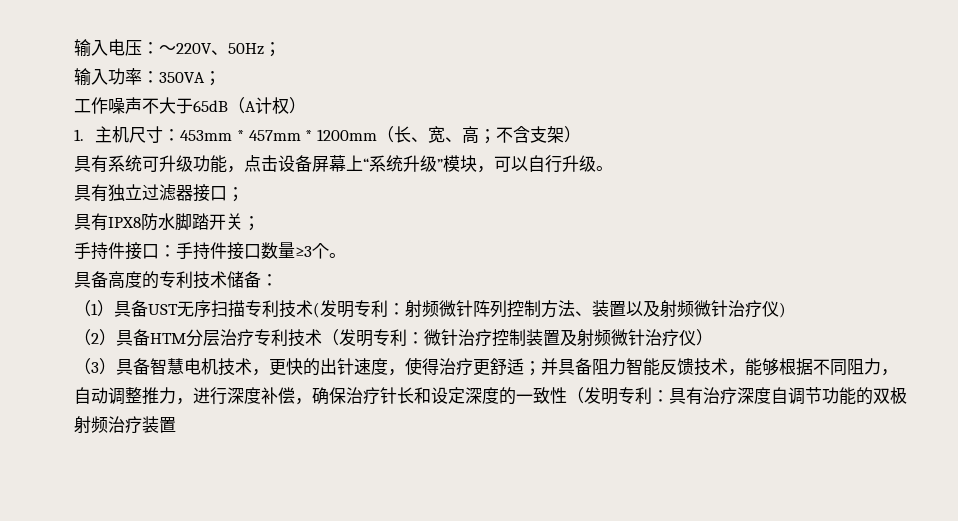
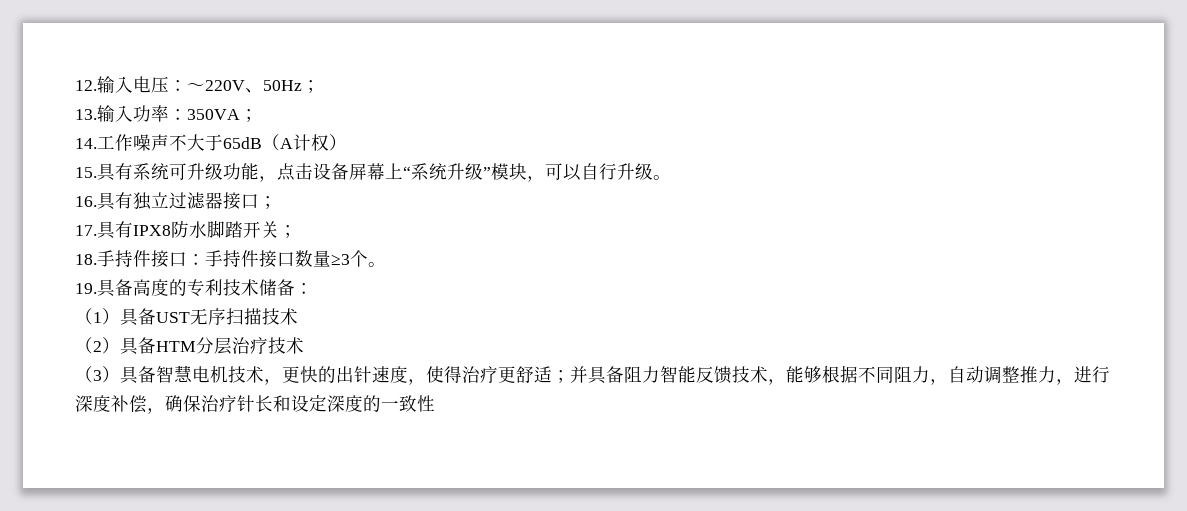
- 输入电压：～220V、50Hz；
+ 12.输入电压：～220V、50Hz；
- 输入功率：350VA；
+ 13.输入功率：350VA；
- 工作噪声不大于65dB（A计权）
+ 14.工作噪声不大于65dB（A计权）
- 1.主机尺寸：453mm * 457mm * 1200mm（长、宽、高；不含支架）
- 具有系统可升级功能，点击设备屏幕上“系统升级”模块，可以自行升级。
+ 15.具有系统可升级功能，点击设备屏幕上“系统升级”模块，可以自行升级。
- 具有独立过滤器接口；
+ 16.具有独立过滤器接口；
- 具有IPX8防水脚踏开关；
+ 17.具有IPX8防水脚踏开关；
- 手持件接口：手持件接口数量≥3个。
+ 18.手持件接口：手持件接口数量≥3个。
- 具备高度的专利技术储备：
+ 19.具备高度的专利技术储备：
- （1）具备UST无序扫描专利技术(发明专利：射频微针阵列控制方法、装置以及射频微针治疗仪)
+ （1）具备UST无序扫描技术
- （2）具备HTM分层治疗专利技术（发明专利：微针治疗控制装置及射频微针治疗仪）
+ （2）具备HTM分层治疗技术
- （3）具备智慧电机技术，更快的出针速度，使得治疗更舒适；并具备阻力智能反馈技术，能够根据不同阻力，自动调整推力，进行深度补偿，确保治疗针长和设定深度的一致性（发明专利：具有治疗深度自调节功能的双极射频治疗装置
+ （3）具备智慧电机技术，更快的出针速度，使得治疗更舒适；并具备阻力智能反馈技术，能够根据不同阻力，自动调整推力，进行深度补偿，确保治疗针长和设定深度的一致性

